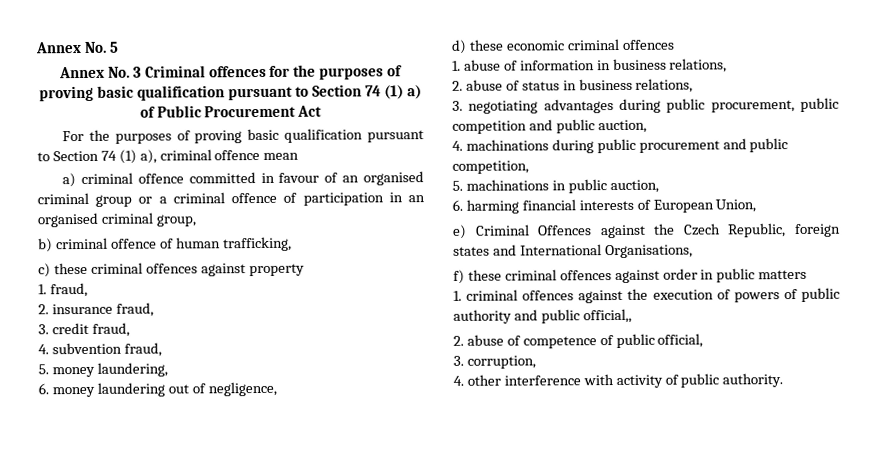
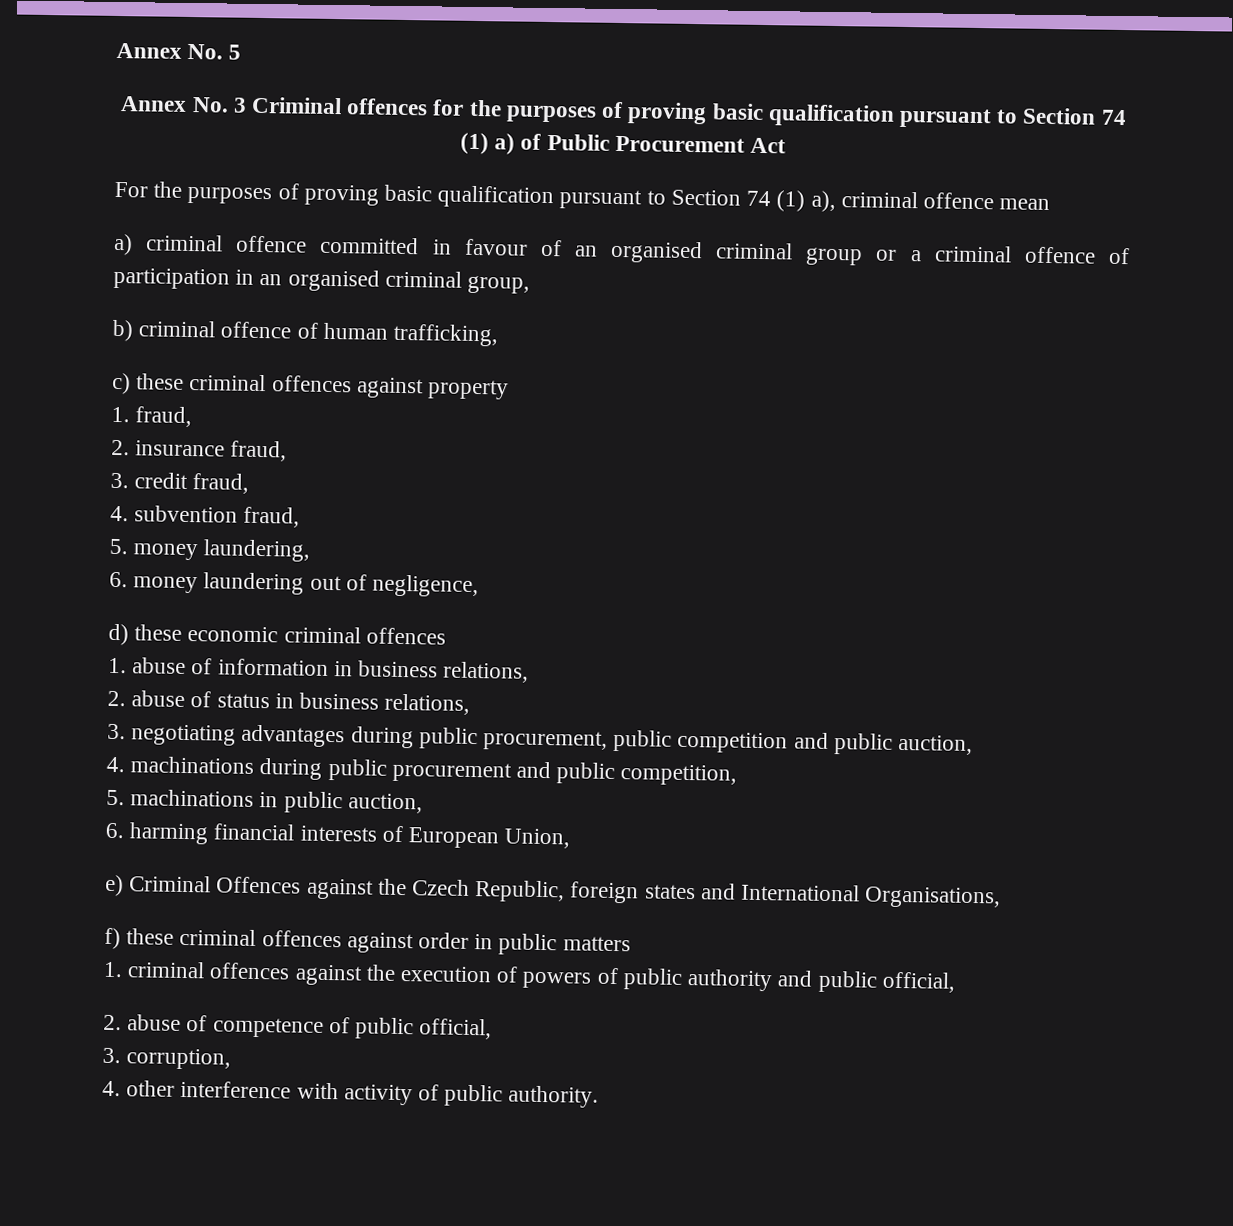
- 1. criminal offences against the execution of powers of public authority and public official,,
+ 1. criminal offences against the execution of powers of public authority and public official,

